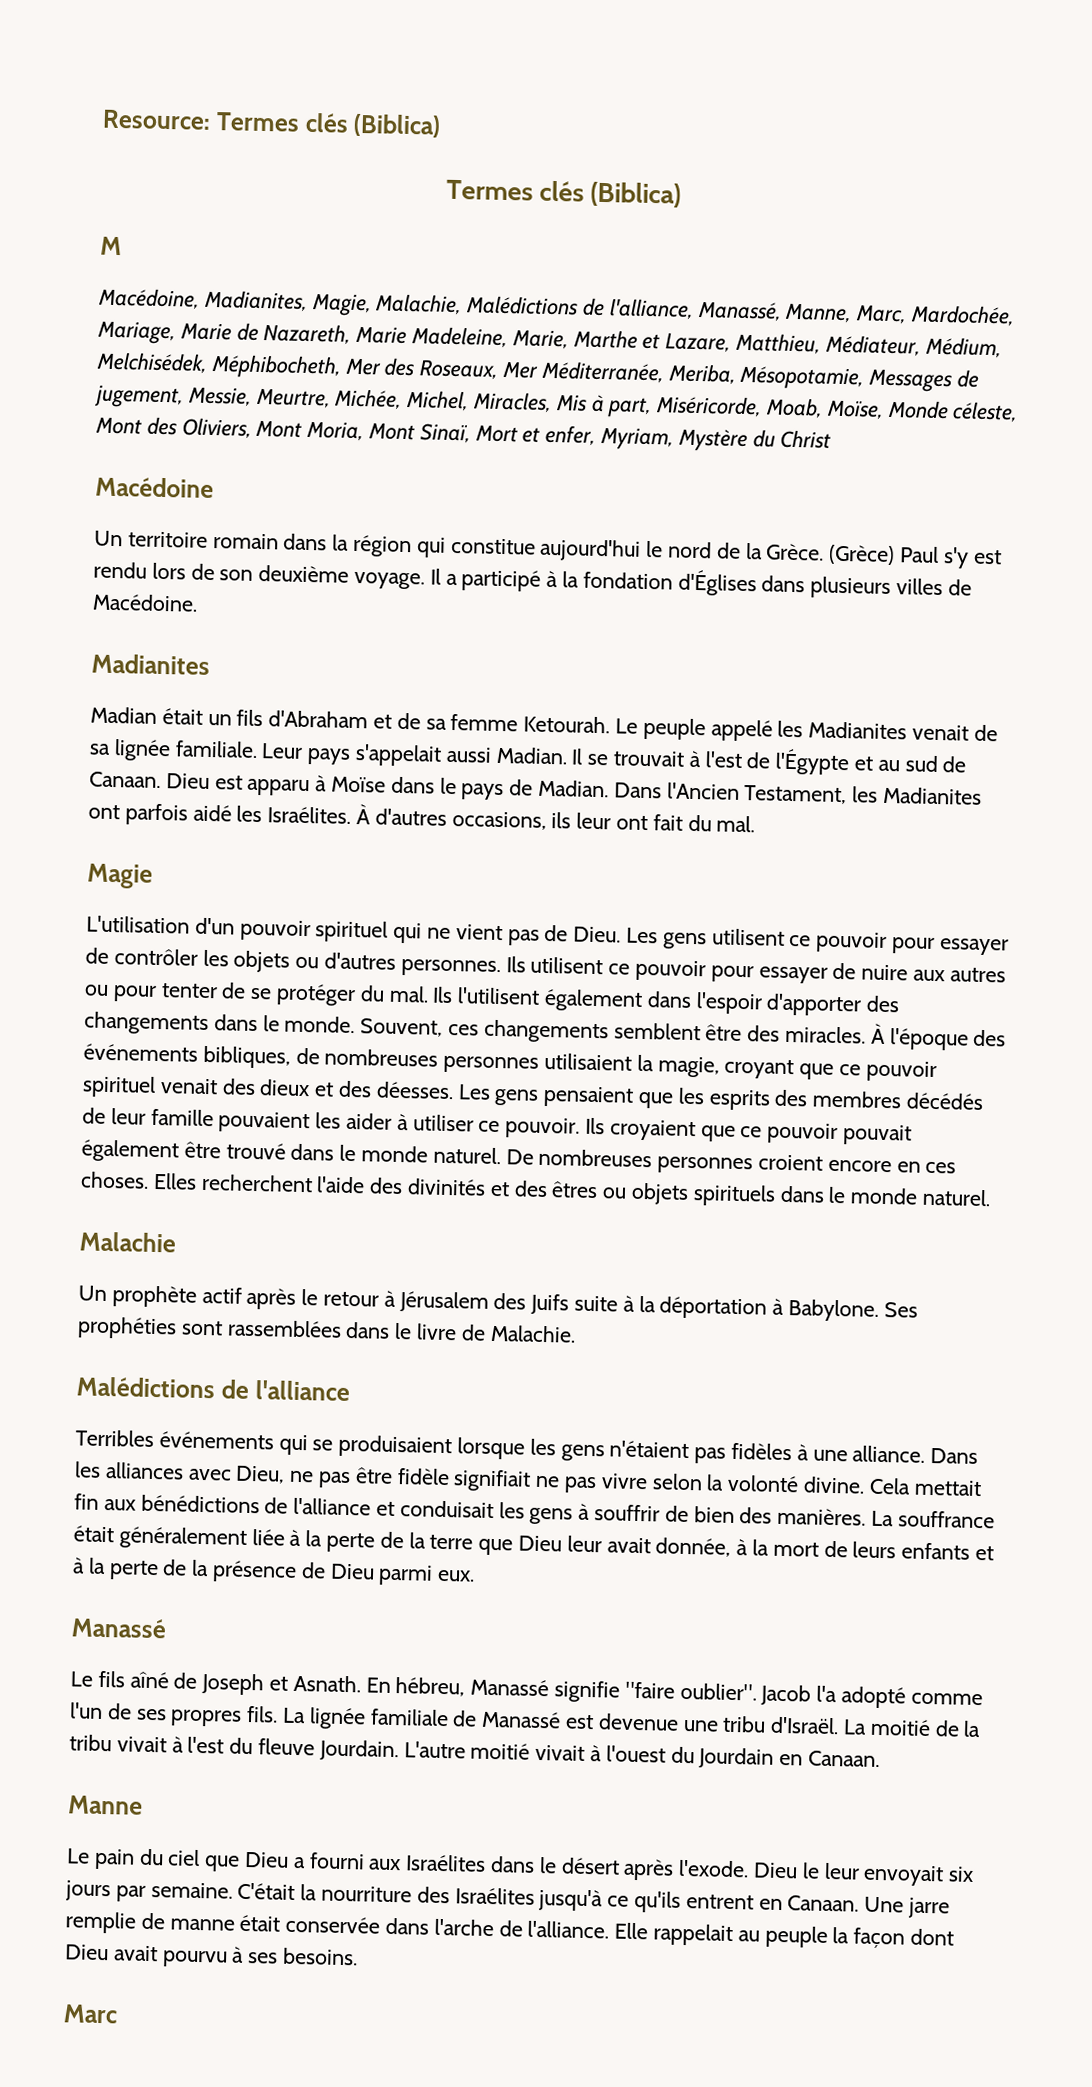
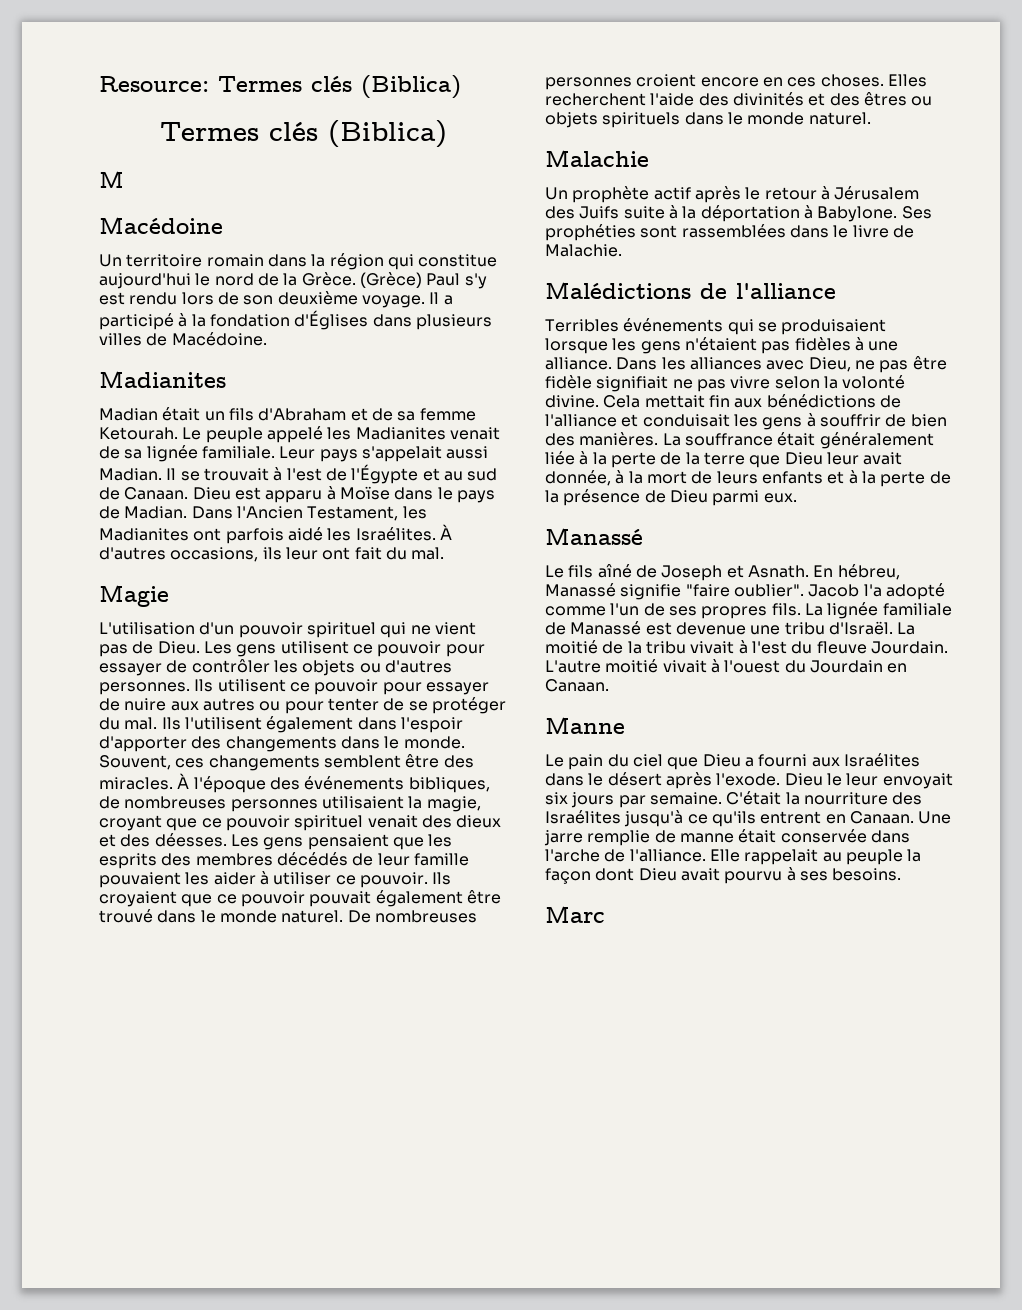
- Macédoine, Madianites, Magie, Malachie, Malédictions de l'alliance, Manassé, Manne, Marc, Mardochée, Mariage, Marie de Nazareth, Marie Madeleine, Marie, Marthe et Lazare, Matthieu, Médiateur, Médium, Melchisédek, Méphibocheth, Mer des Roseaux, Mer Méditerranée, Meriba, Mésopotamie, Messages de jugement, Messie, Meurtre, Michée, Michel, Miracles, Mis à part, Miséricorde, Moab, Moïse, Monde céleste, Mont des Oliviers, Mont Moria, Mont Sinaï, Mort et enfer, Myriam, Mystère du Christ

